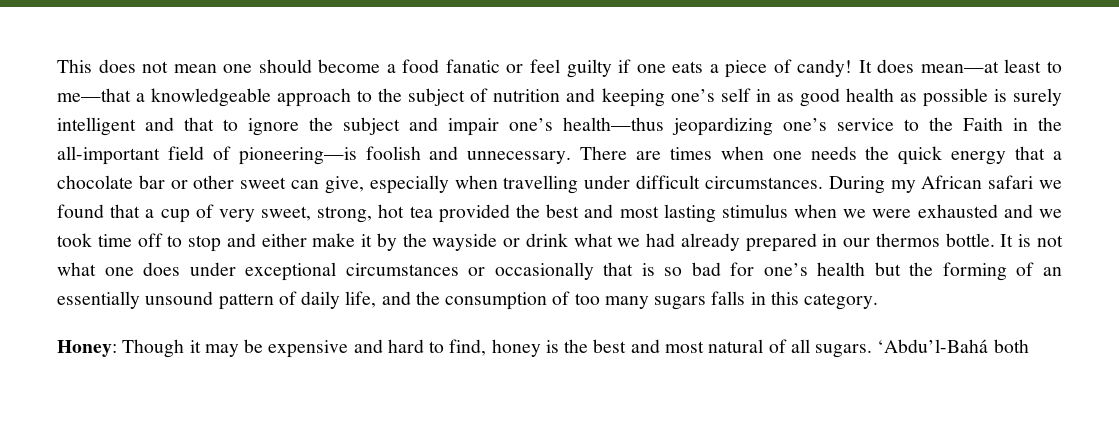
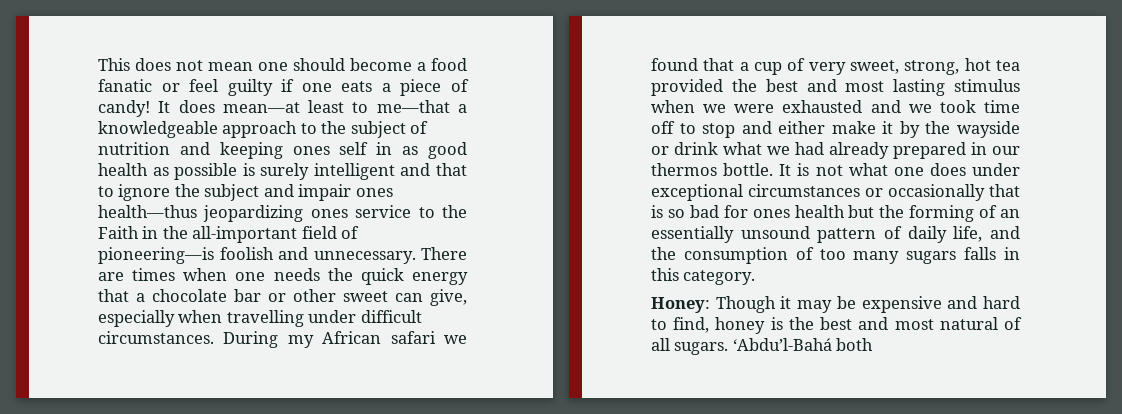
- It does mean—at least to me—that a knowledgeable approach to the subject of nutrition and keeping one’s self in as good health as possible is surely intelligent and that to ignore the subject and impair one’s health—thus jeopardizing one’s service to the Faith in the all-important field of pioneering—is foolish and unnecessary.
+ It does mean—at least to me—that a knowledgeable approach to the subject of nutrition and keeping ones self in as good health as possible is surely intelligent and that to ignore the subject and impair ones health—thus jeopardizing ones service to the Faith in the all-important field of pioneering—is foolish and unnecessary.
- It is not what one does under exceptional circumstances or occasionally that is so bad for one’s health but the forming of an essentially unsound pattern of daily life, and the consumption of too many sugars falls in this category.
+ It is not what one does under exceptional circumstances or occasionally that is so bad for ones health but the forming of an essentially unsound pattern of daily life, and the consumption of too many sugars falls in this category.

